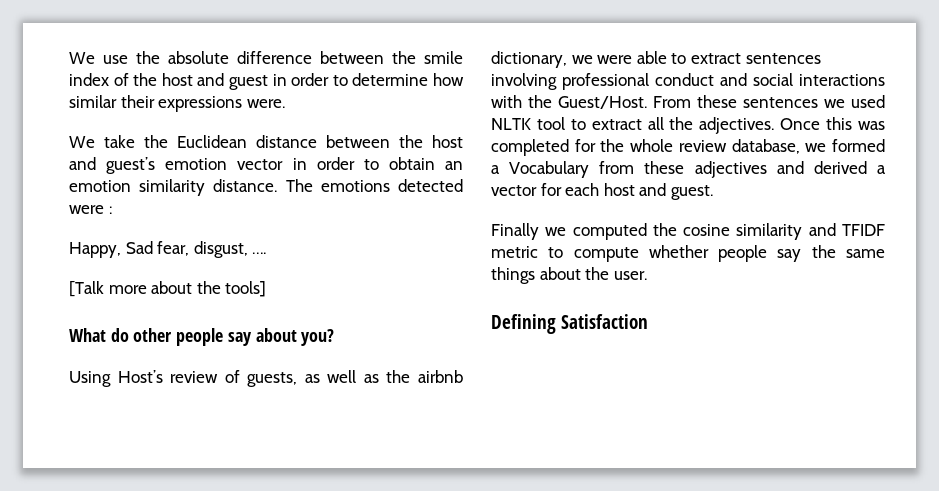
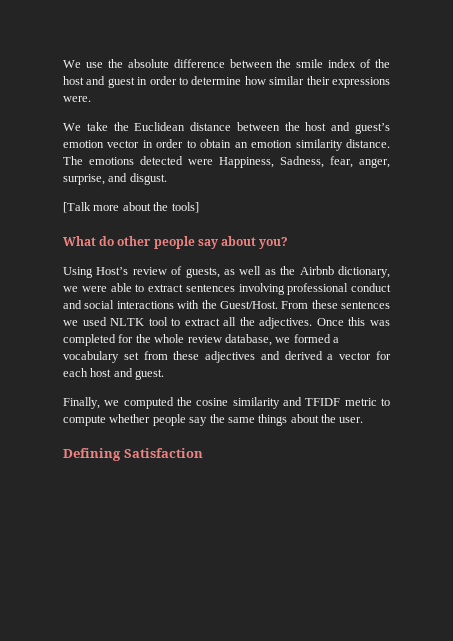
- The emotions detected were :
- Happy, Sad fear, disgust, ….
+ The emotions detected were Happiness, Sadness, fear, anger, surprise, and disgust.
- Using Host’s review of guests, as well as the airbnb dictionary, we were able to extract sentences involving professional conduct and social interactions with the Guest/Host.
+ Using Host’s review of guests, as well as the Airbnb dictionary, we were able to extract sentences involving professional conduct and social interactions with the Guest/Host.
- Once this was completed for the whole review database, we formed a Vocabulary from these adjectives and derived a vector for each host and guest.
+ Once this was completed for the whole review database, we formed a vocabulary set from these adjectives and derived a vector for each host and guest.
- Finally we computed the cosine similarity and TFIDF metric to compute whether people say the same things about the user.
+ Finally, we computed the cosine similarity and TFIDF metric to compute whether people say the same things about the user.

